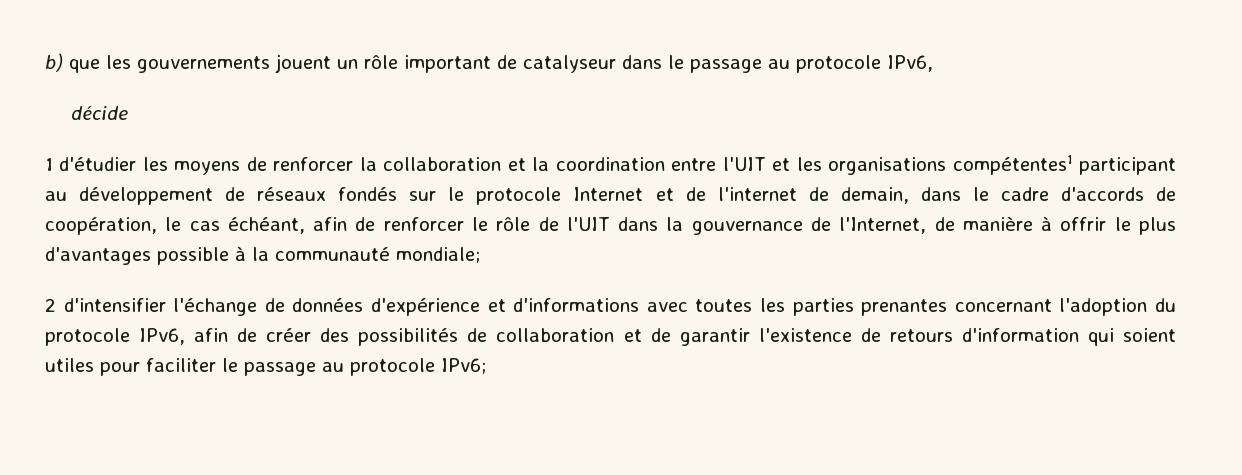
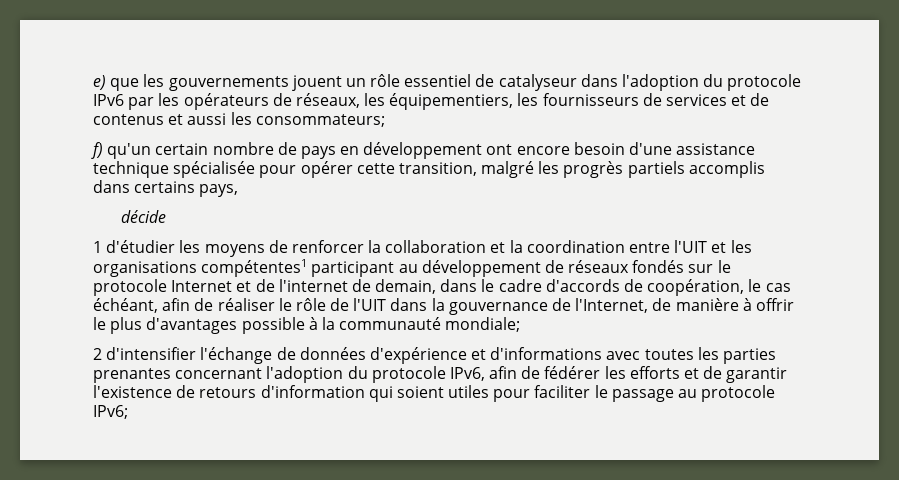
- b) que les gouvernements jouent un rôle important de catalyseur dans le passage au protocole IPv6,
+ e) que les gouvernements jouent un rôle essentiel de catalyseur dans l'adoption du protocole IPv6 par les opérateurs de réseaux, les équipementiers, les fournisseurs de services et de contenus et aussi les consommateurs;
+ f) qu'un certain nombre de pays en développement ont encore besoin d'une assistance technique spécialisée pour opérer cette transition, malgré les progrès partiels accomplis dans certains pays,
- 1 d'étudier les moyens de renforcer la collaboration et la coordination entre l'UIT et les organisations compétentes1 participant au développement de réseaux fondés sur le protocole Internet et de l'internet de demain, dans le cadre d'accords de coopération, le cas échéant, afin de renforcer le rôle de l'UIT dans la gouvernance de l'Internet, de manière à offrir le plus d'avantages possible à la communauté mondiale;
+ 1 d'étudier les moyens de renforcer la collaboration et la coordination entre l'UIT et les organisations compétentes1 participant au développement de réseaux fondés sur le protocole Internet et de l'internet de demain, dans le cadre d'accords de coopération, le cas échéant, afin de réaliser le rôle de l'UIT dans la gouvernance de l'Internet, de manière à offrir le plus d'avantages possible à la communauté mondiale;
- 2 d'intensifier l'échange de données d'expérience et d'informations avec toutes les parties prenantes concernant l'adoption du protocole IPv6, afin de créer des possibilités de collaboration et de garantir l'existence de retours d'information qui soient utiles pour faciliter le passage au protocole IPv6;
+ 2 d'intensifier l'échange de données d'expérience et d'informations avec toutes les parties prenantes concernant l'adoption du protocole IPv6, afin de fédérer les efforts et de garantir l'existence de retours d'information qui soient utiles pour faciliter le passage au protocole IPv6;

